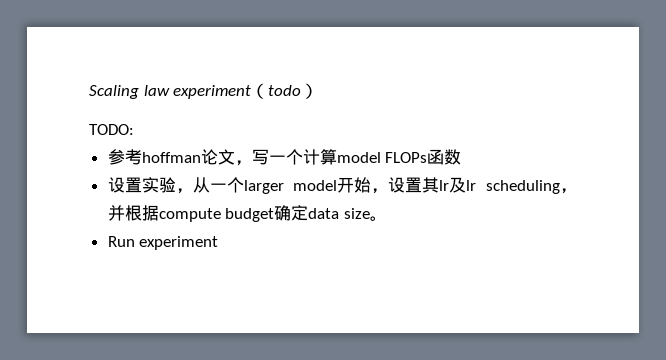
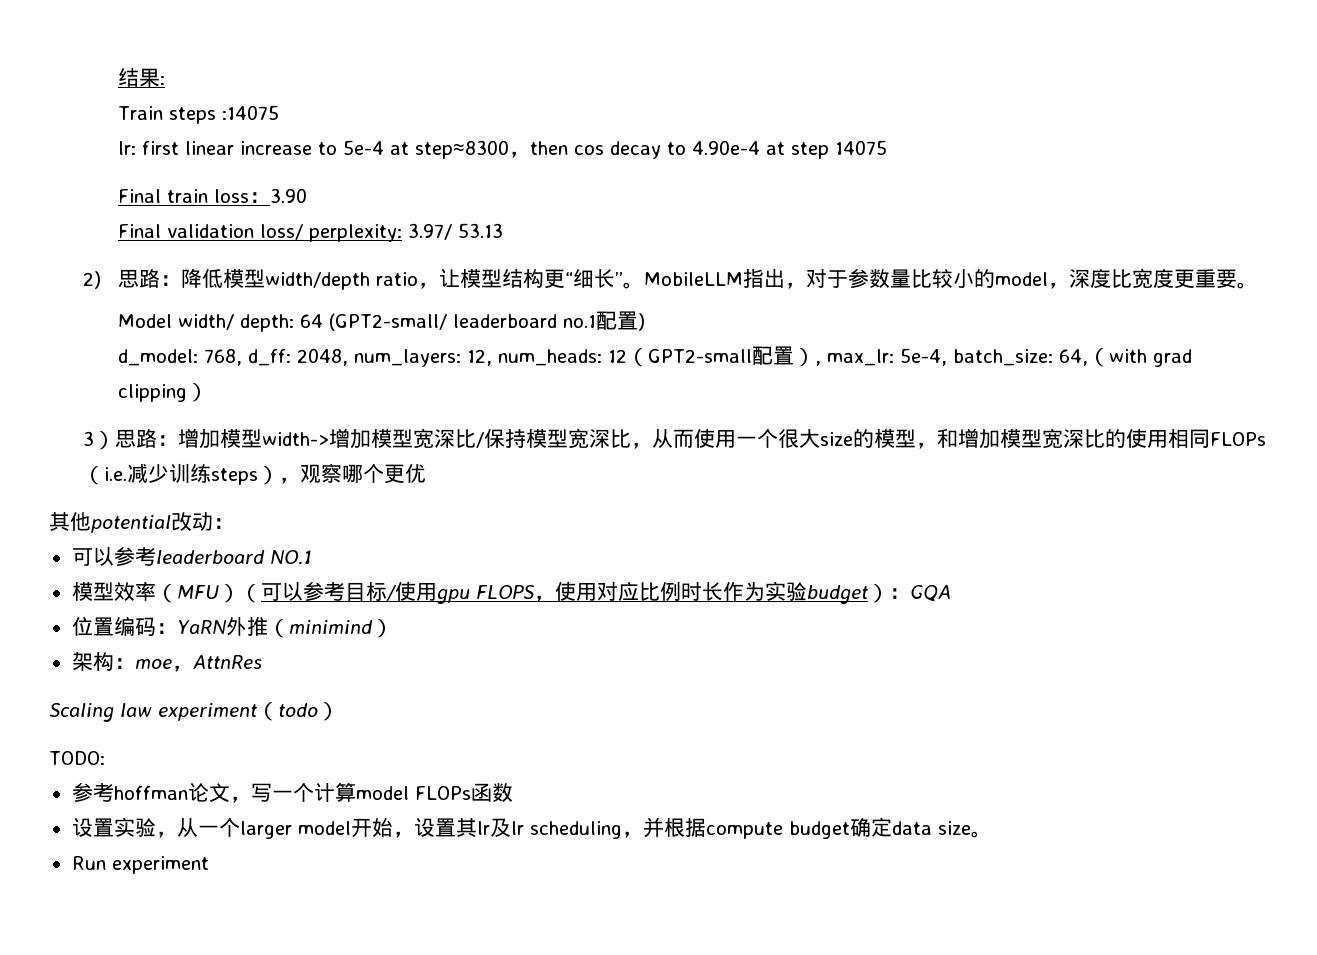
+ 结果:
+ Train steps :14075
+ lr: first linear increase to 5e-4 at step≈8300，then cos decay to 4.90e-4 at step 14075
+ Final train loss：3.90
+ Final validation loss/ perplexity: 3.97/ 53.13
+ 2)思路：降低模型width/depth ratio，让模型结构更“细长”。MobileLLM指出，对于参数量比较小的model，深度比宽度更重要。
+ Model width/ depth: 64 (GPT2-small/ leaderboard no.1配置)
+ d_model: 768, d_ff: 2048, num_layers: 12, num_heads: 12（GPT2-small配置）, max_lr: 5e-4, batch_size: 64,（with grad clipping）
+ 3）思路：增加模型width->增加模型宽深比/保持模型宽深比，从而使用一个很大size的模型，和增加模型宽深比的使用相同FLOPs（i.e.减少训练steps），观察哪个更优
+ 其他potential改动：
+ 可以参考leaderboard NO.1
+ 模型效率（MFU）（可以参考目标/使用gpu FLOPS，使用对应比例时长作为实验budget）：GQA
+ 位置编码：YaRN外推（minimind）
+ 架构：moe，AttnRes

